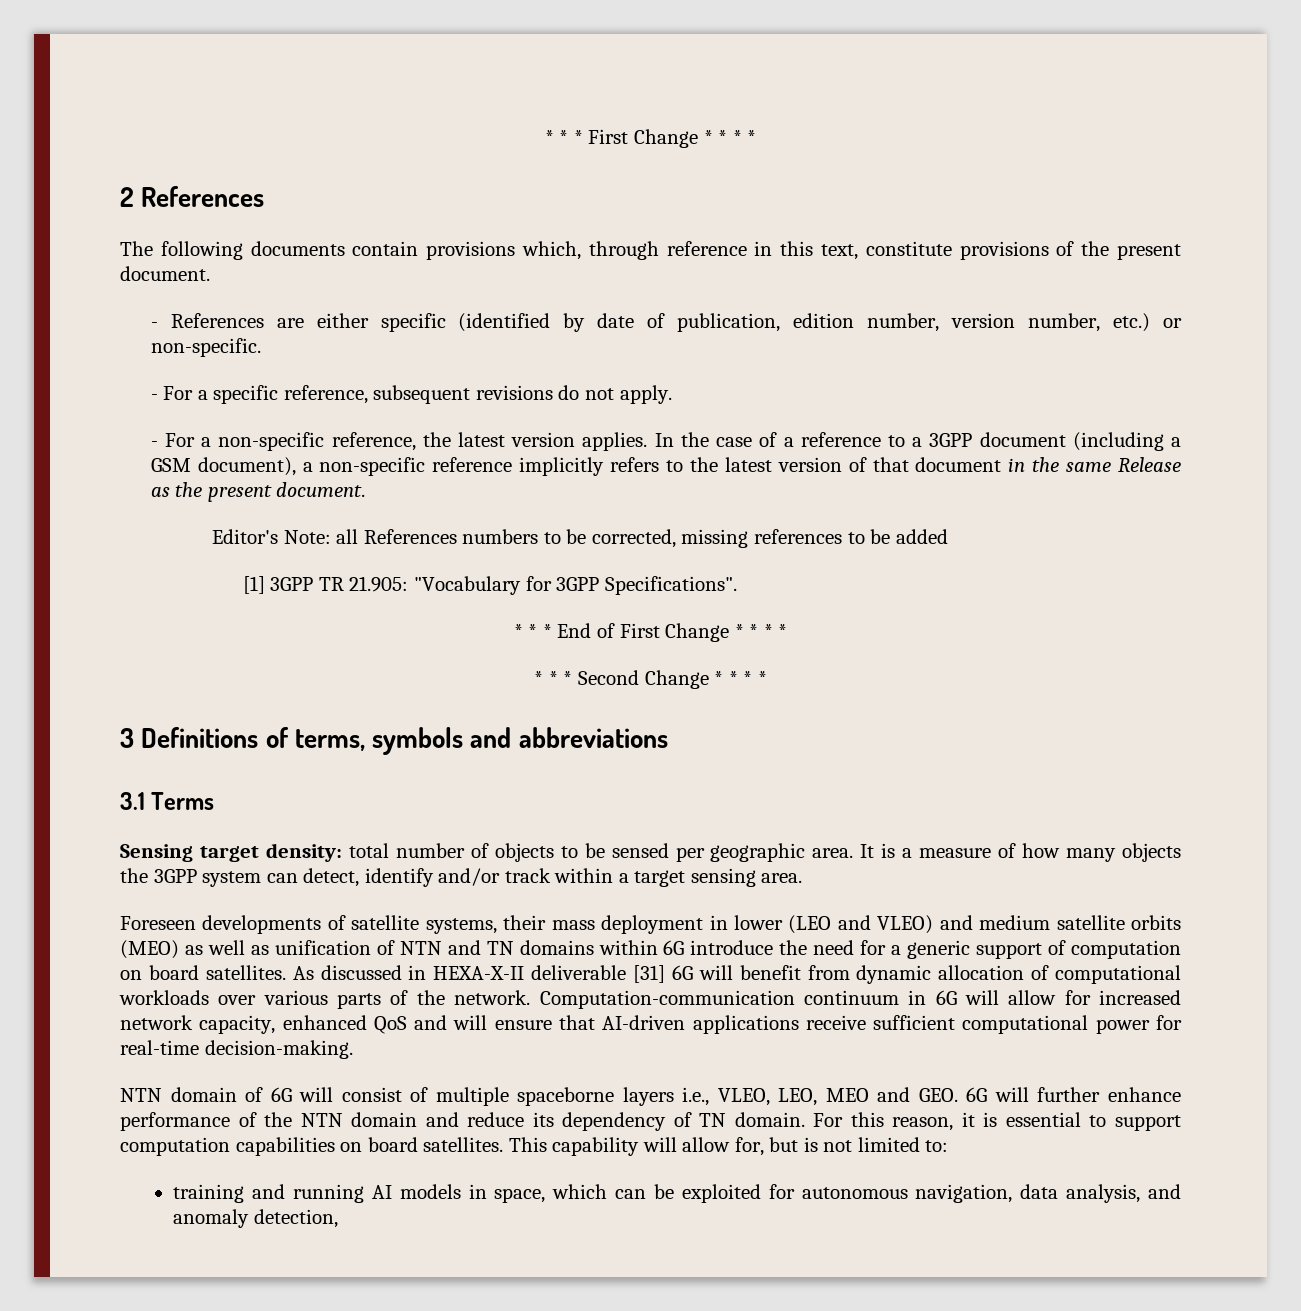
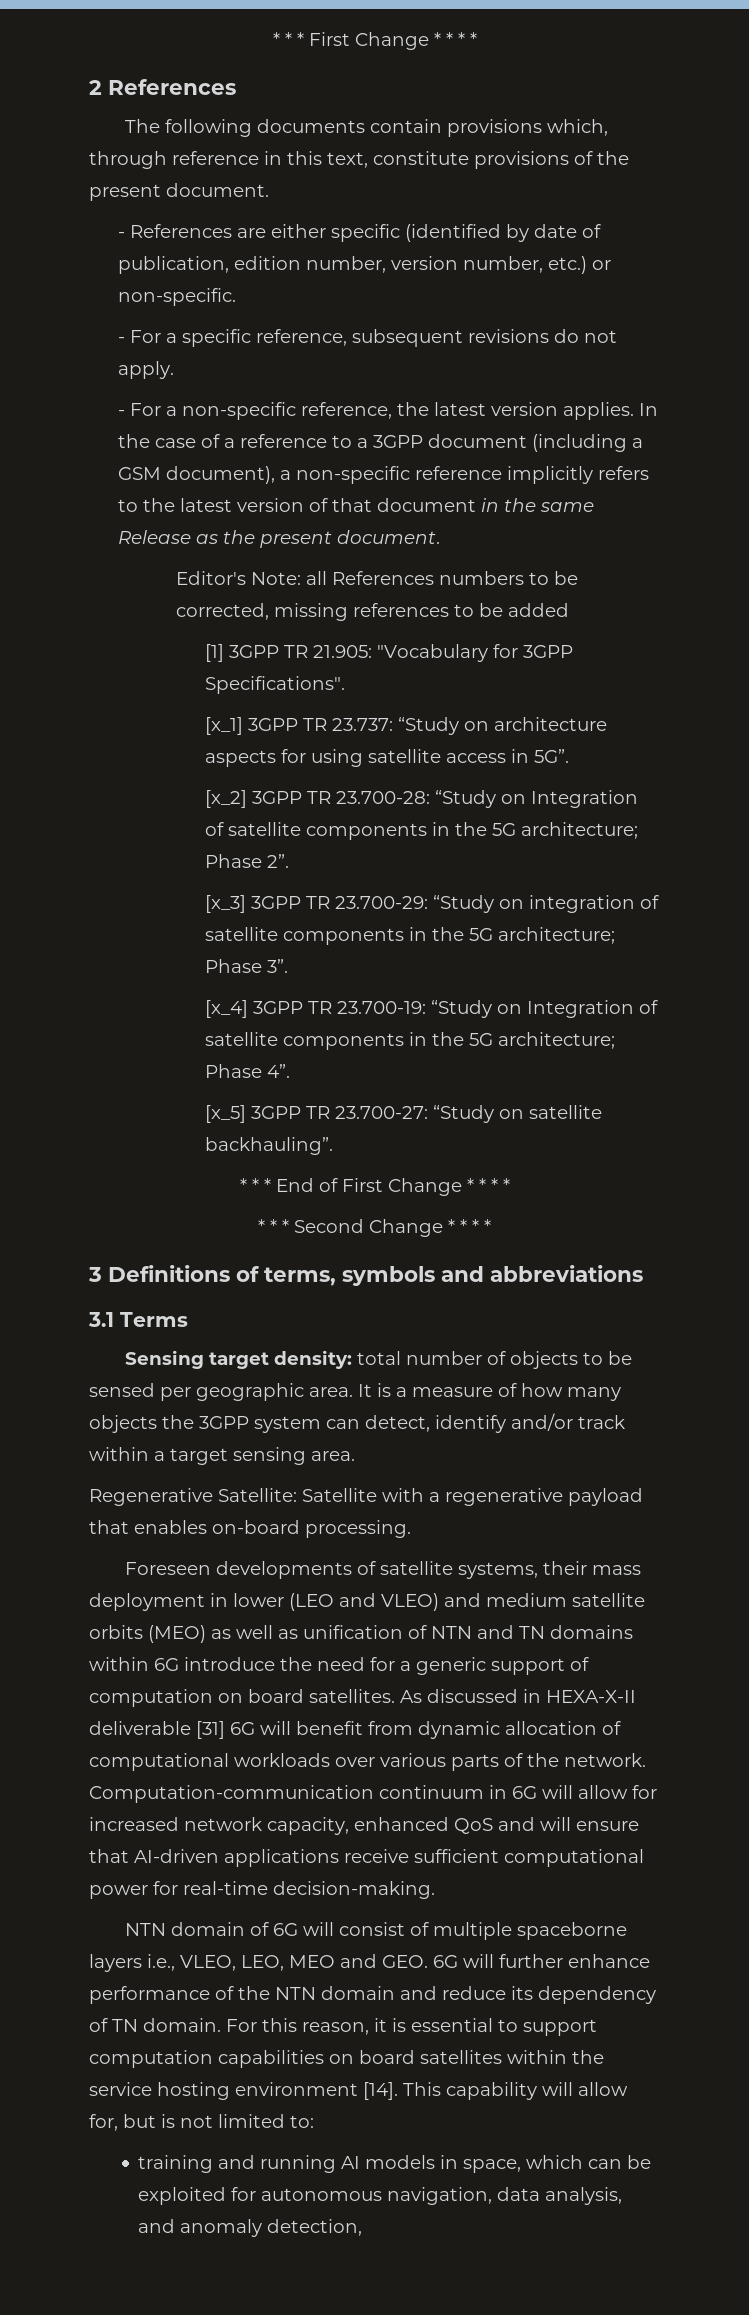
+ [x_1] 3GPP TR 23.737: “Study on architecture aspects for using satellite access in 5G”.
+ [x_2] 3GPP TR 23.700-28: “Study on Integration of satellite components in the 5G architecture; Phase 2”.
+ [x_3] 3GPP TR 23.700-29: “Study on integration of satellite components in the 5G architecture; Phase 3”.
+ [x_4] 3GPP TR 23.700-19: “Study on Integration of satellite components in the 5G architecture; Phase 4”.
+ [x_5] 3GPP TR 23.700-27: “Study on satellite backhauling”.
+ Regenerative Satellite: Satellite with a regenerative payload that enables on-board processing.
- For this reason, it is essential to support computation capabilities on board satellites.
+ For this reason, it is essential to support computation capabilities on board satellites within the service hosting environment [14].

